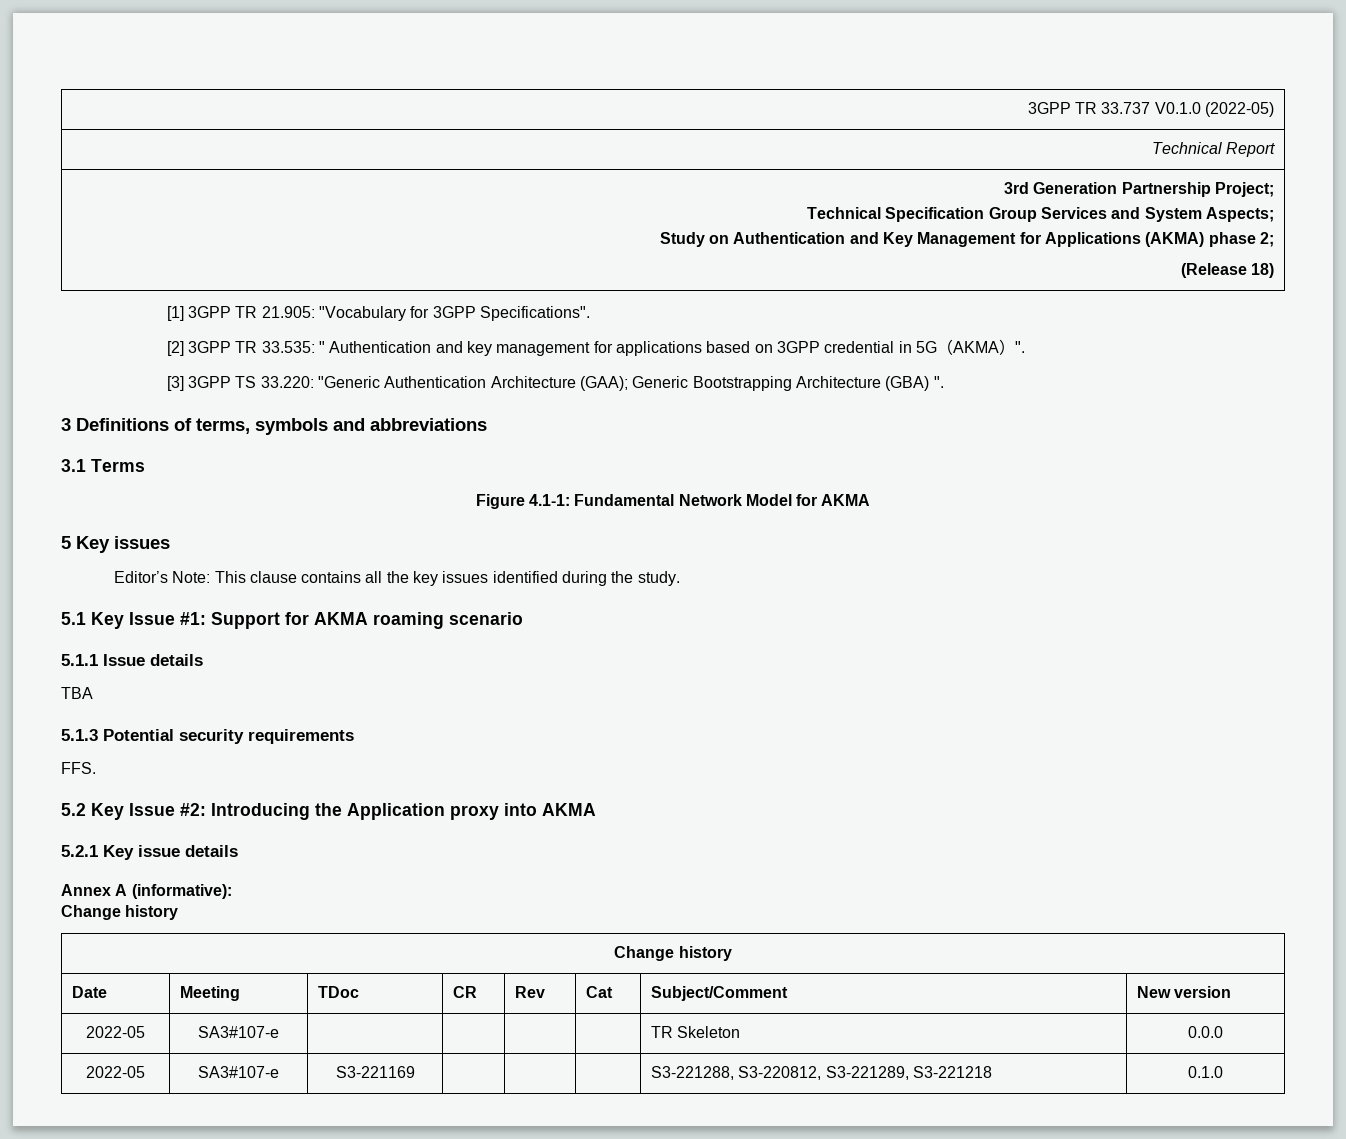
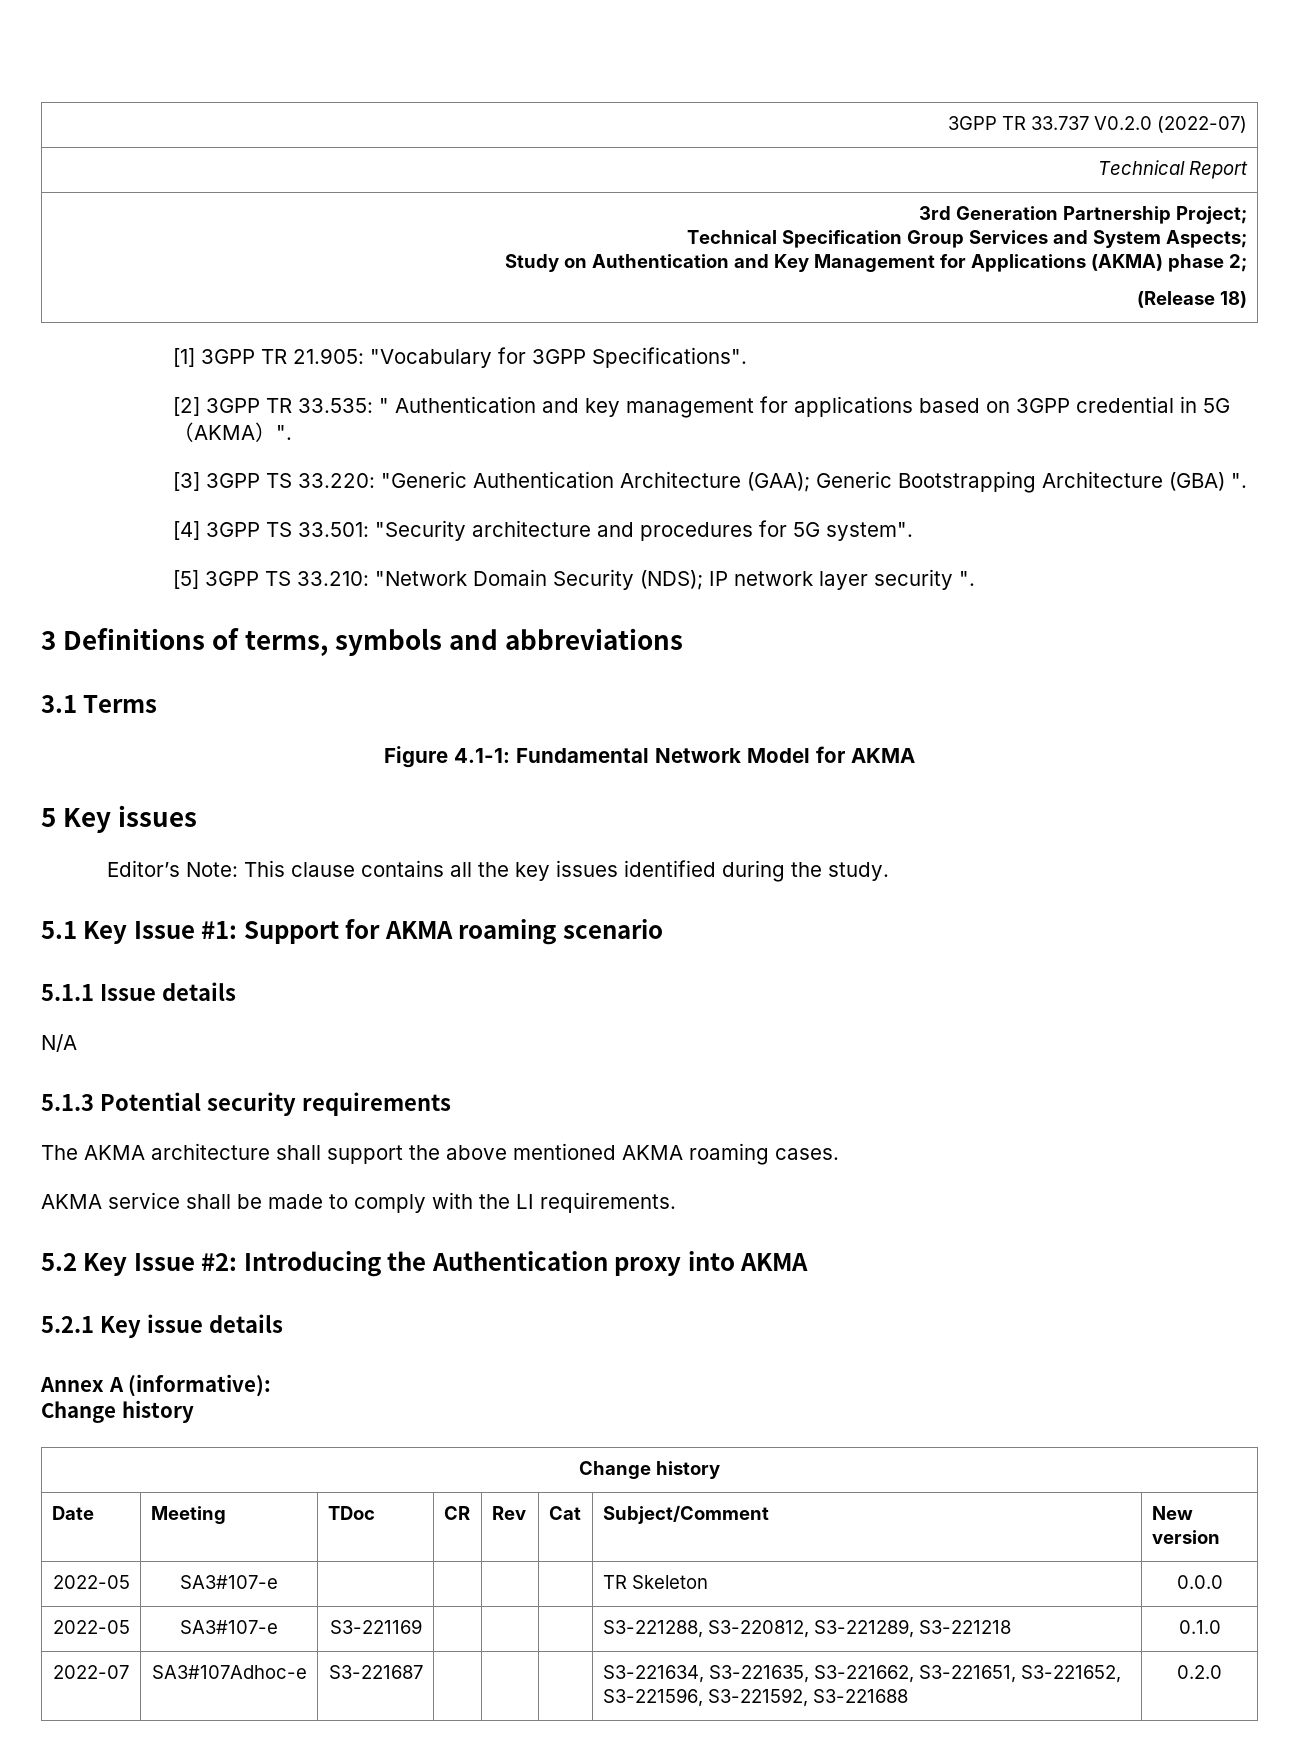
- 3GPP TR 33.737 V0.1.0 (2022-05)
+ 3GPP TR 33.737 V0.2.0 (2022-07)
+ [4] 3GPP TS 33.501: "Security architecture and procedures for 5G system".
+ [5] 3GPP TS 33.210: "Network Domain Security (NDS); IP network layer security ".
- TBA
+ N/A
- FFS.
+ The AKMA architecture shall support the above mentioned AKMA roaming cases.
+ AKMA service shall be made to comply with the LI requirements.
- 5.2 Key Issue #2: Introducing the Application proxy into AKMA
+ 5.2 Key Issue #2: Introducing the Authentication proxy into AKMA
+ 2022-07 | SA3#107Adhoc-e | S3-221687 | | | | S3-221634, S3-221635, S3-221662, S3-221651, S3-221652, S3-221596, S3-221592, S3-221688 | 0.2.0

